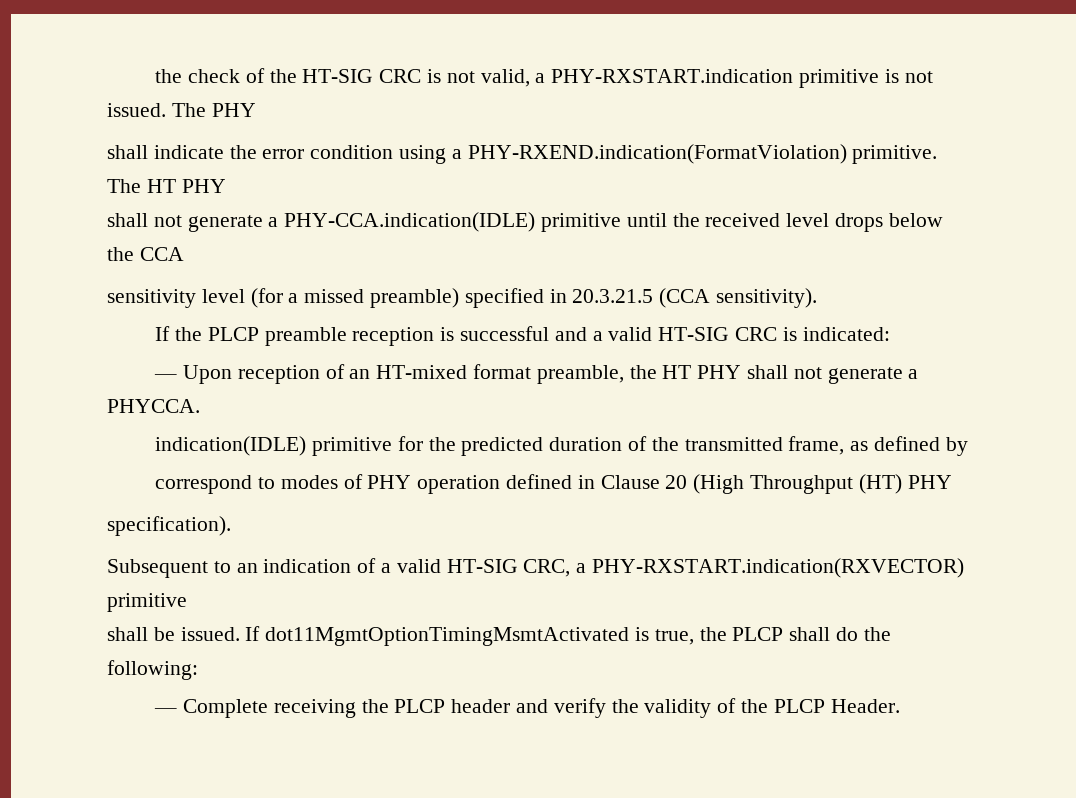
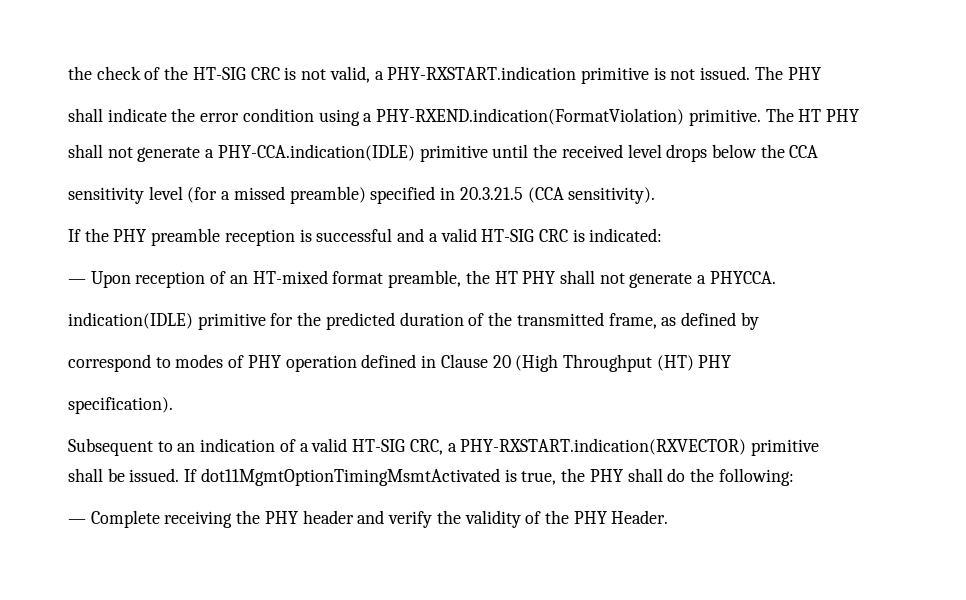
- If the PLCP preamble reception is successful and a valid HT-SIG CRC is indicated:
+ If the PHY preamble reception is successful and a valid HT-SIG CRC is indicated:
- If dot11MgmtOptionTimingMsmtActivated is true, the PLCP shall do the following:
+ If dot11MgmtOptionTimingMsmtActivated is true, the PHY shall do the following:
- — Complete receiving the PLCP header and verify the validity of the PLCP Header.
+ — Complete receiving the PHY header and verify the validity of the PHY Header.

